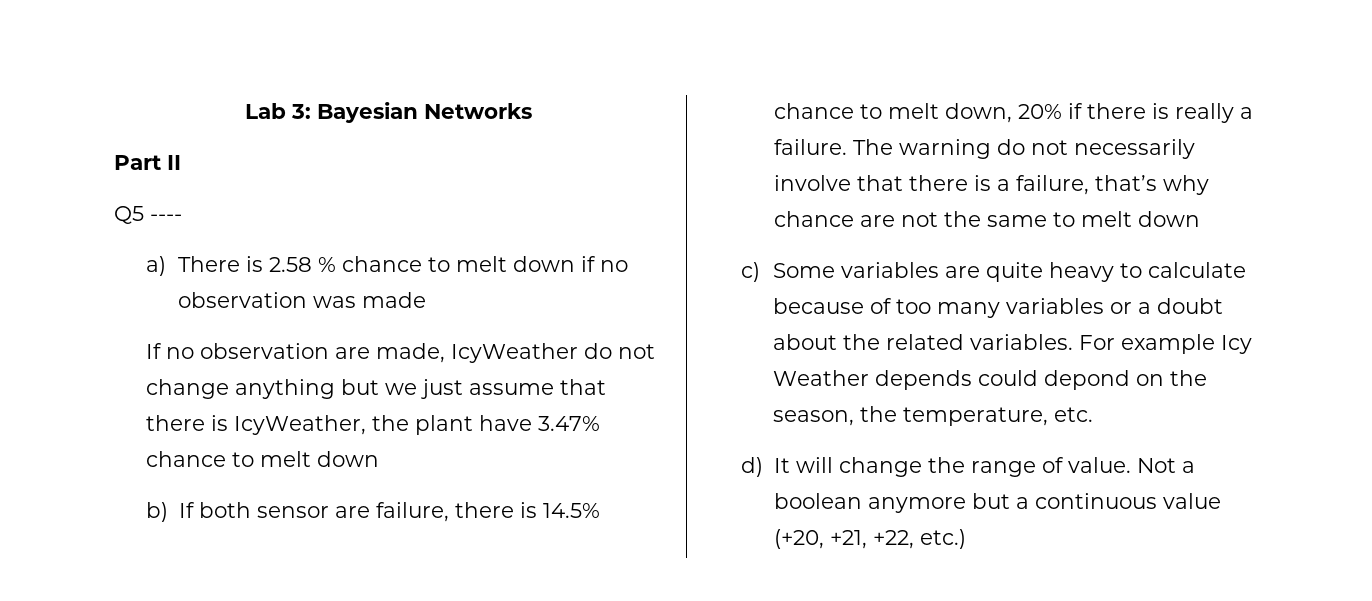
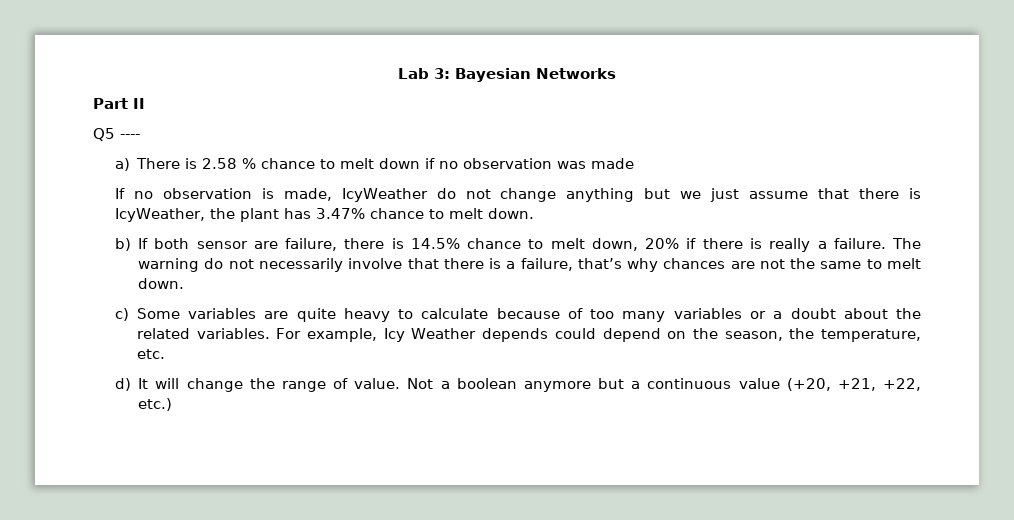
- If no observation are made, IcyWeather do not change anything but we just assume that there is IcyWeather, the plant have 3.47% chance to melt down
+ If no observation is made, IcyWeather do not change anything but we just assume that there is IcyWeather, the plant has 3.47% chance to melt down.
- The warning do not necessarily involve that there is a failure, that’s why chance are not the same to melt down
+ The warning do not necessarily involve that there is a failure, that’s why chances are not the same to melt down.
- For example Icy Weather depends could depond on the season, the temperature, etc.
+ For example, Icy Weather depends could depend on the season, the temperature, etc.

